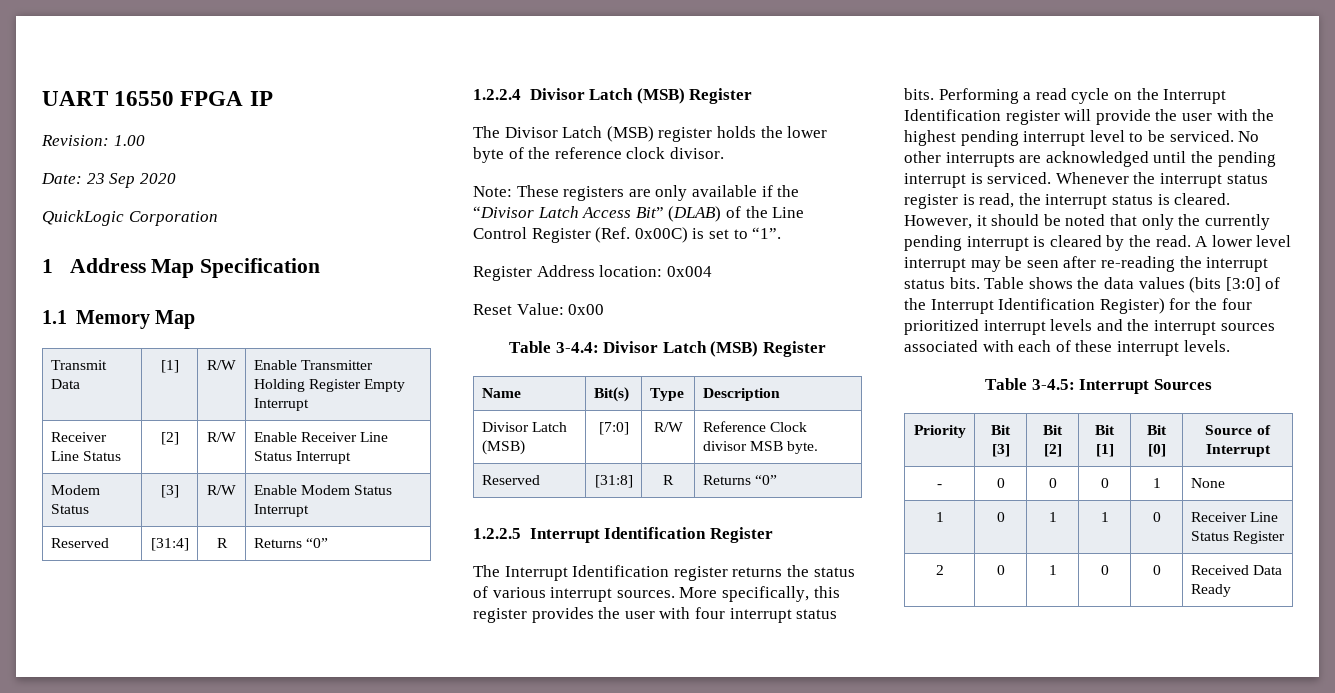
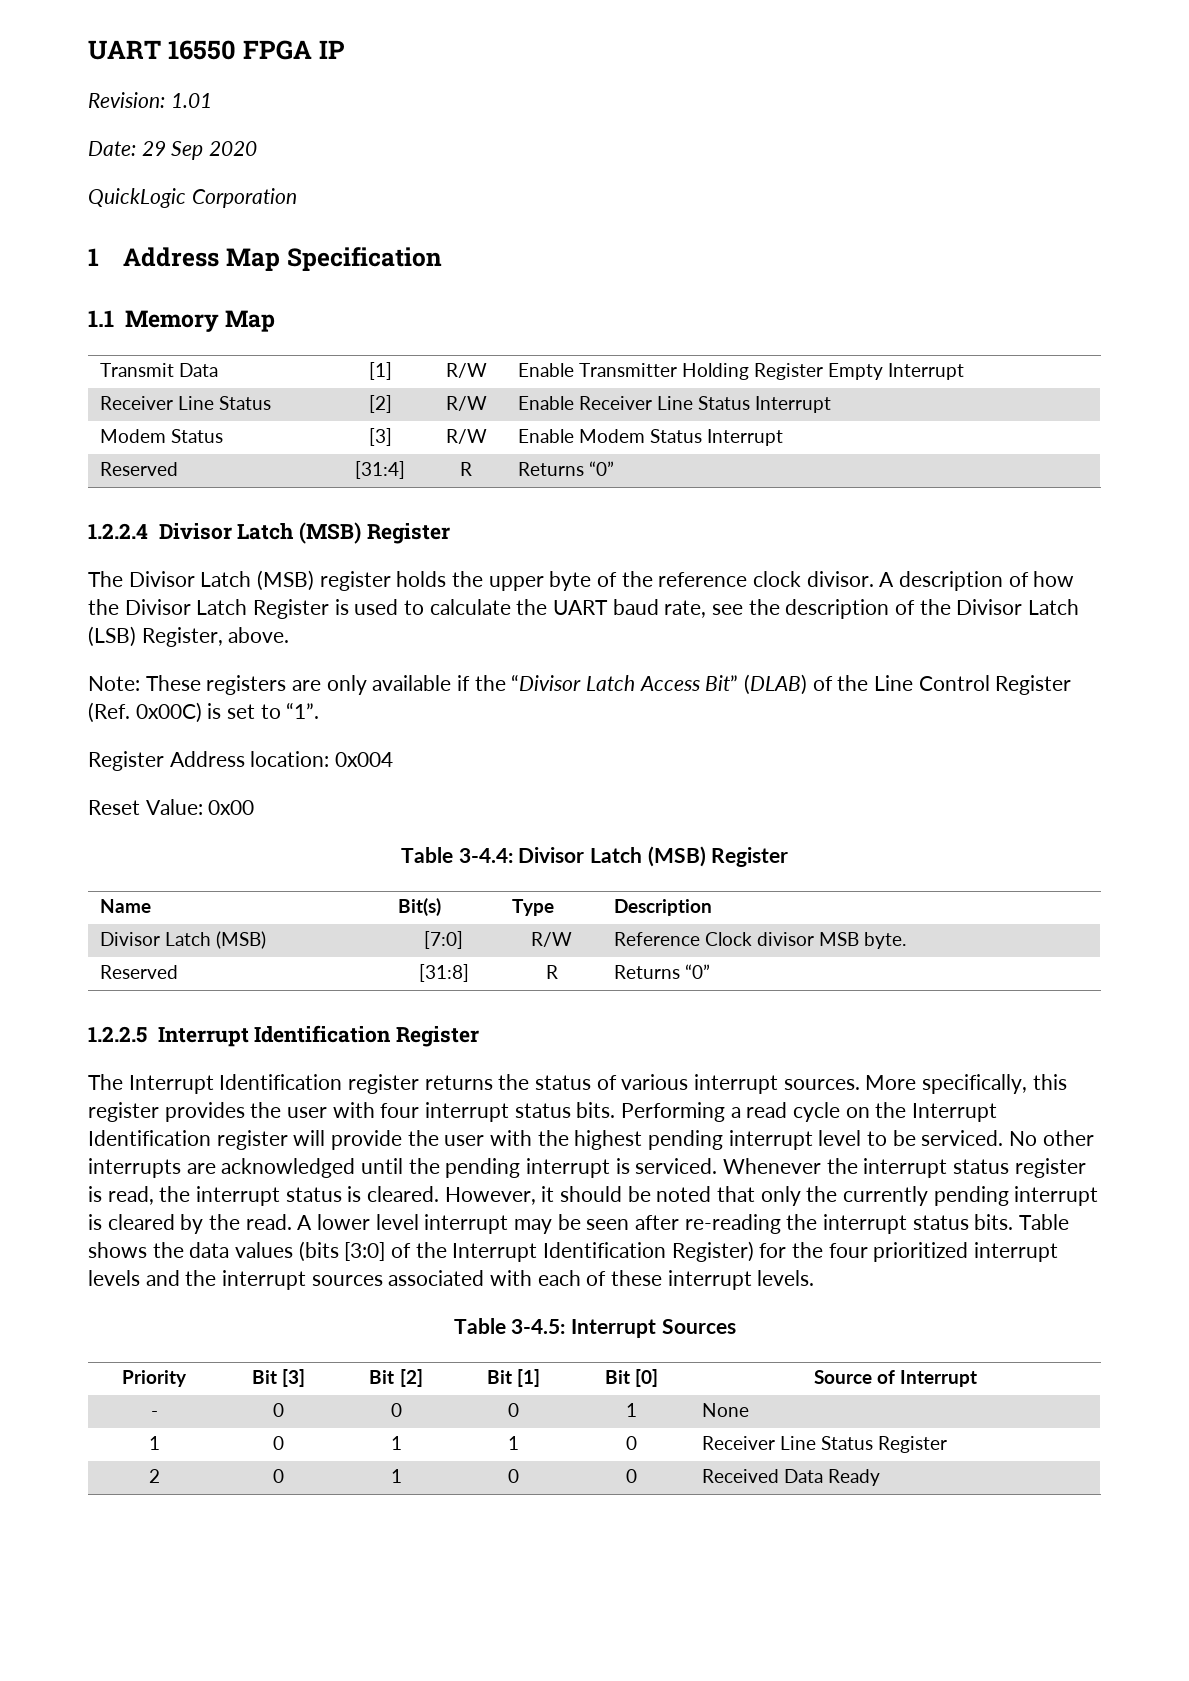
- Revision: 1.00
+ Revision: 1.01
- Date: 23 Sep 2020
+ Date: 29 Sep 2020
- The Divisor Latch (MSB) register holds the lower byte of the reference clock divisor.
+ The Divisor Latch (MSB) register holds the upper byte of the reference clock divisor. A description of how the Divisor Latch Register is used to calculate the UART baud rate, see the description of the Divisor Latch (LSB) Register, above.

